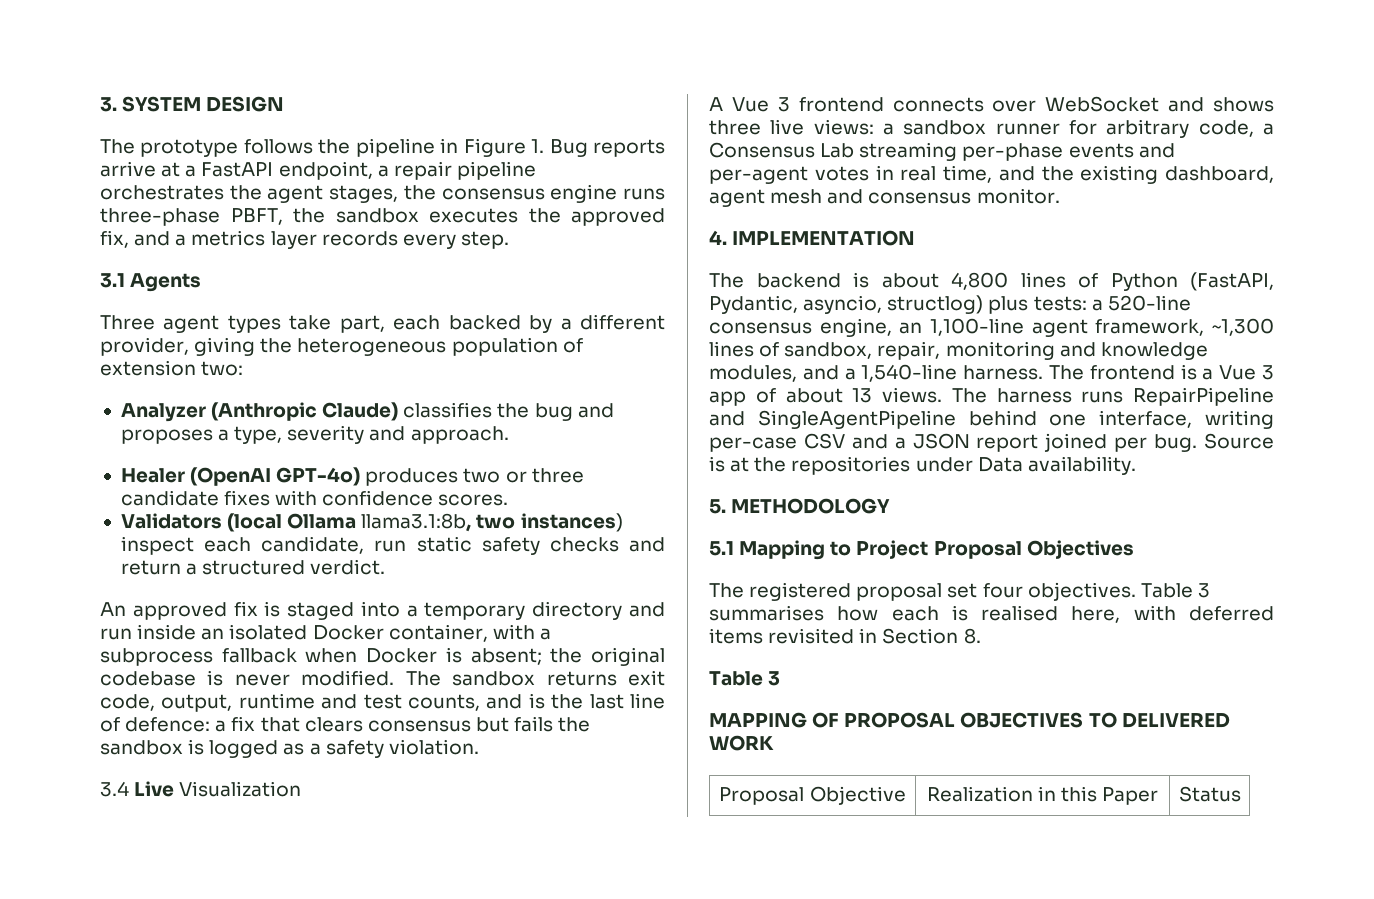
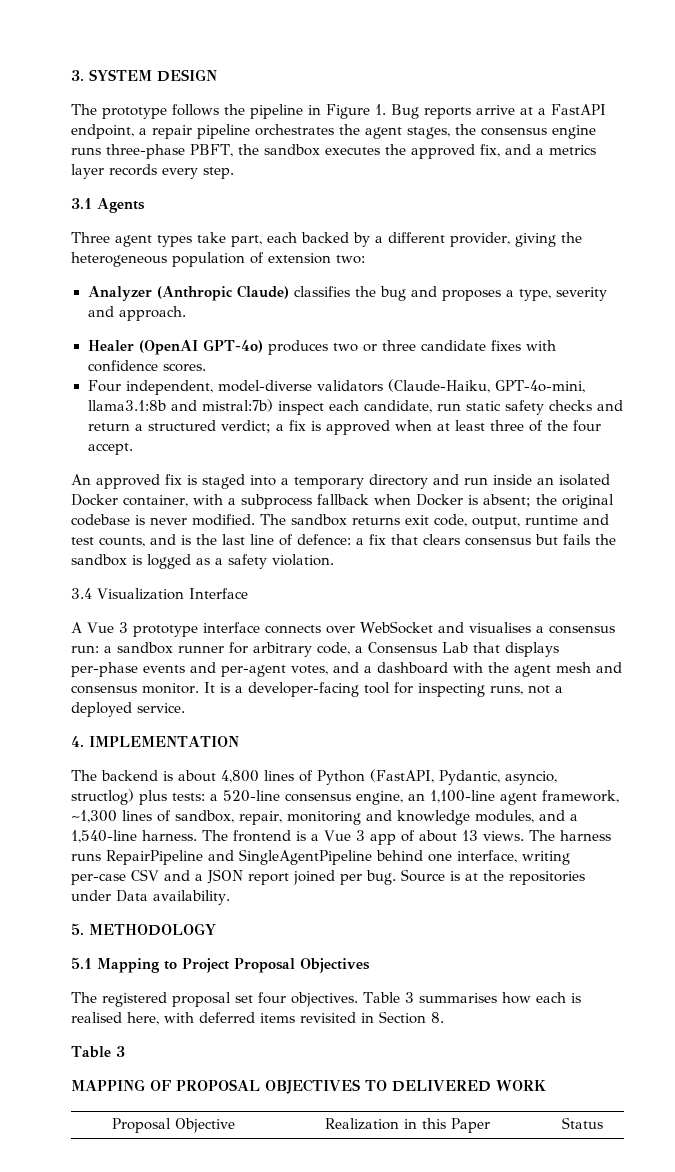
- Validators (local Ollama llama3.1:8b, two instances) inspect each candidate, run static safety checks and return a structured verdict.
+ Four independent, model-diverse validators (Claude-Haiku, GPT-4o-mini, llama3.1:8b and mistral:7b) inspect each candidate, run static safety checks and return a structured verdict; a fix is approved when at least three of the four accept.
- 3.4 Live Visualization
+ 3.4 Visualization Interface
- A Vue 3 frontend connects over WebSocket and shows three live views: a sandbox runner for arbitrary code, a Consensus Lab streaming per-phase events and per-agent votes in real time, and the existing dashboard, agent mesh and consensus monitor.
+ A Vue 3 prototype interface connects over WebSocket and visualises a consensus run: a sandbox runner for arbitrary code, a Consensus Lab that displays per-phase events and per-agent votes, and a dashboard with the agent mesh and consensus monitor. It is a developer-facing tool for inspecting runs, not a deployed service.

